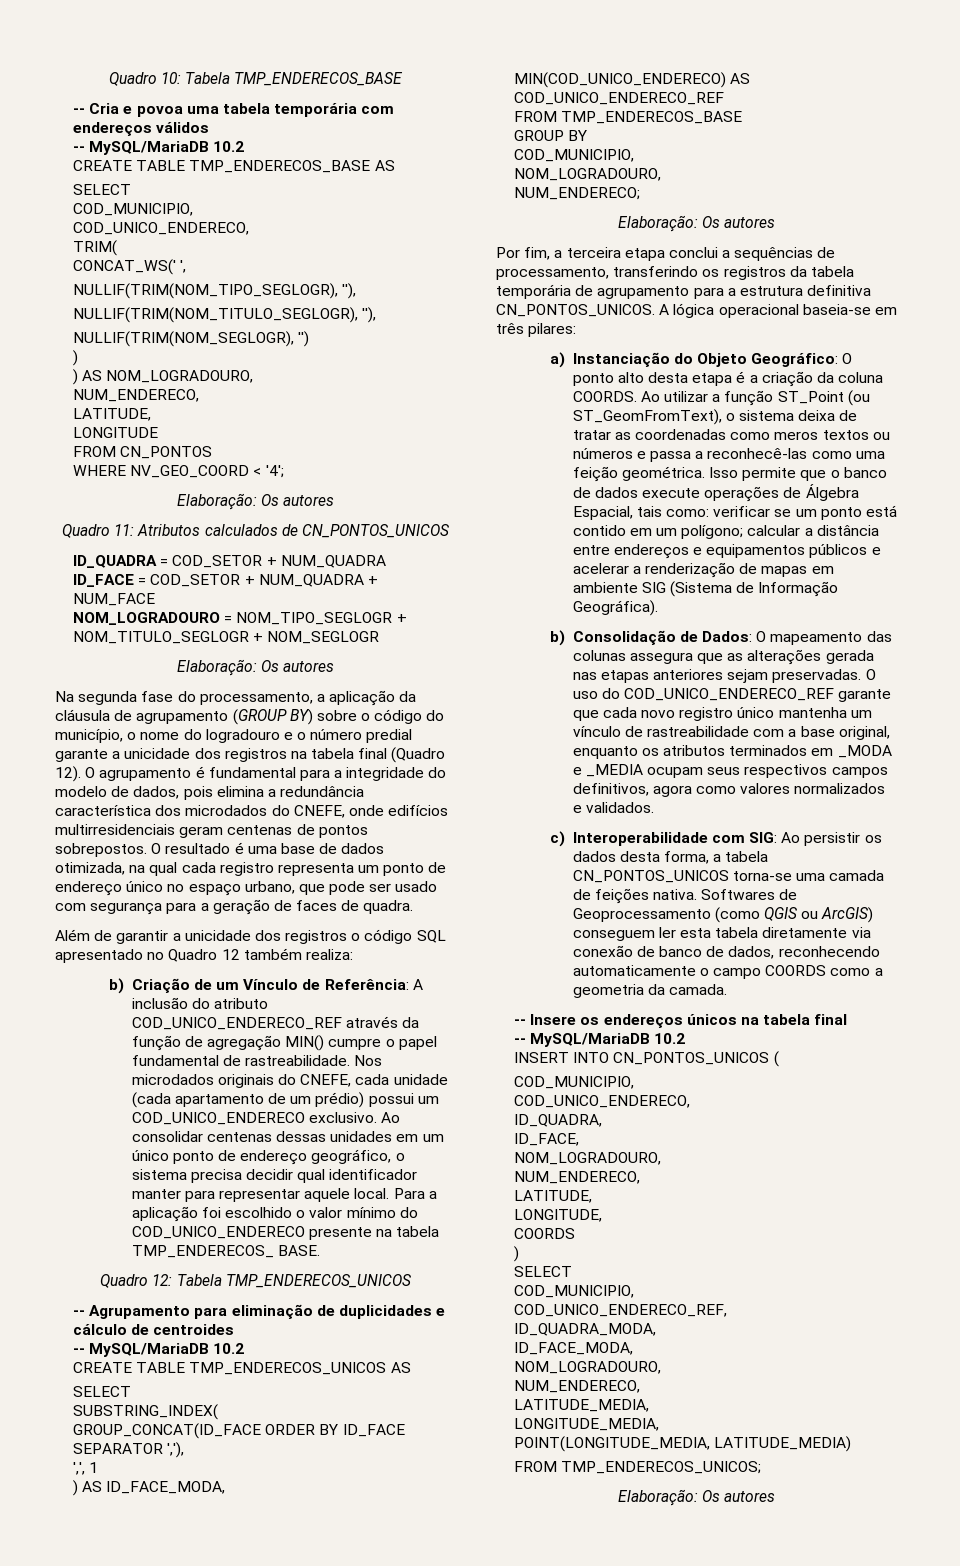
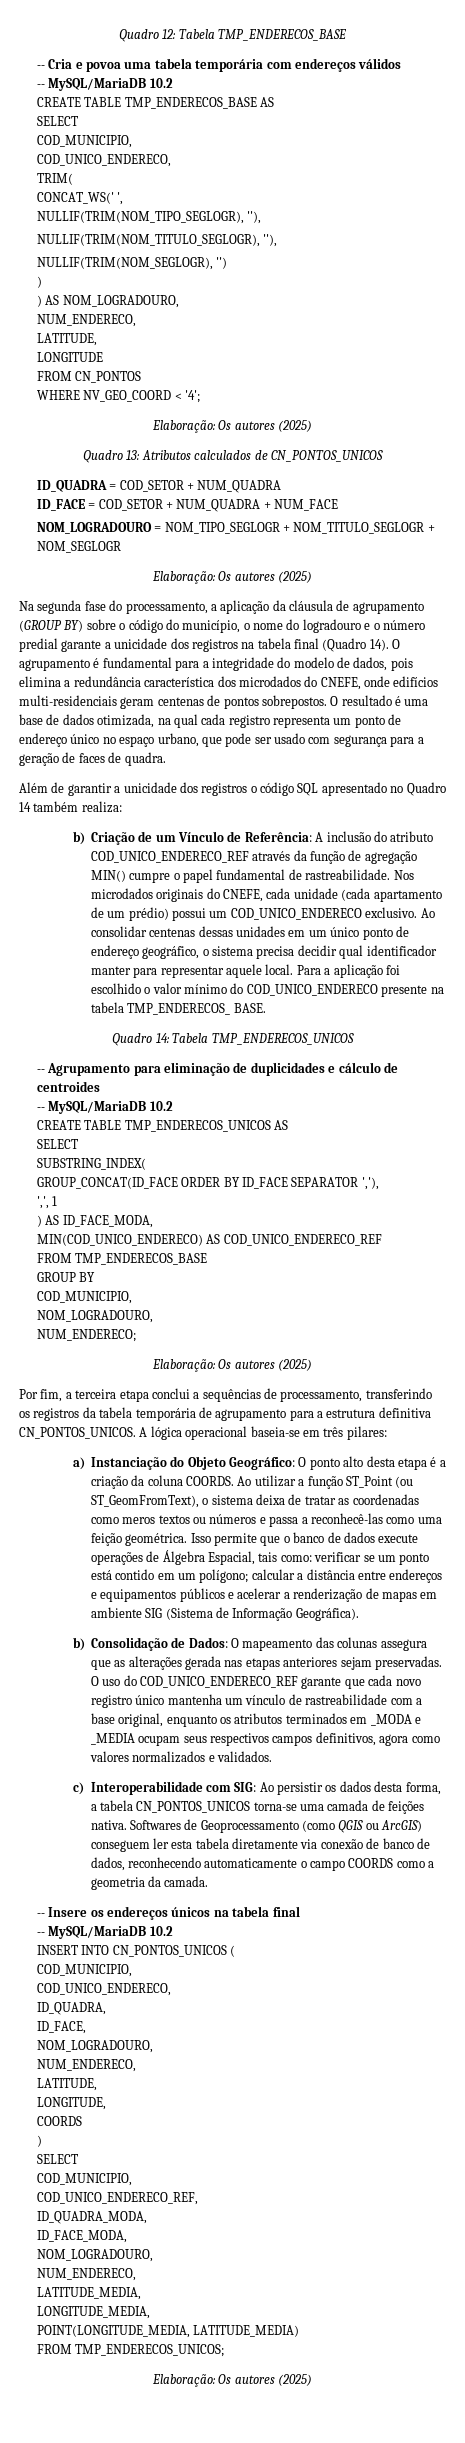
- Quadro 10: Tabela TMP_ENDERECOS_BASE
+ Quadro 12: Tabela TMP_ENDERECOS_BASE
  WHERE NV_GEO_COORD < '4';
- Elaboração: Os autores
- Quadro 11: Atributos calculados de CN_PONTOS_UNICOS
+ Elaboração: Os autores (2025)
+ Quadro 13: Atributos calculados de CN_PONTOS_UNICOS
  NOM_LOGRADOURO = NOM_TIPO_SEGLOGR + NOM_TITULO_SEGLOGR + NOM_SEGLOGR
- Elaboração: Os autores
+ Elaboração: Os autores (2025)
- Na segunda fase do processamento, a aplicação da cláusula de agrupamento (GROUP BY) sobre o código do município, o nome do logradouro e o número predial garante a unicidade dos registros na tabela final (Quadro 12).
+ Na segunda fase do processamento, a aplicação da cláusula de agrupamento (GROUP BY) sobre o código do município, o nome do logradouro e o número predial garante a unicidade dos registros na tabela final (Quadro 14).
- O agrupamento é fundamental para a integridade do modelo de dados, pois elimina a redundância característica dos microdados do CNEFE, onde edifícios multirresidenciais geram centenas de pontos sobrepostos.
+ O agrupamento é fundamental para a integridade do modelo de dados, pois elimina a redundância característica dos microdados do CNEFE, onde edifícios multi-residenciais geram centenas de pontos sobrepostos.
- Além de garantir a unicidade dos registros o código SQL apresentado no Quadro 12 também realiza:
+ Além de garantir a unicidade dos registros o código SQL apresentado no Quadro 14 também realiza:
- Quadro 12: Tabela TMP_ENDERECOS_UNICOS
+ Quadro 14: Tabela TMP_ENDERECOS_UNICOS
  NUM_ENDERECO;
- Elaboração: Os autores
+ Elaboração: Os autores (2025)
  FROM TMP_ENDERECOS_UNICOS;
- Elaboração: Os autores
+ Elaboração: Os autores (2025)

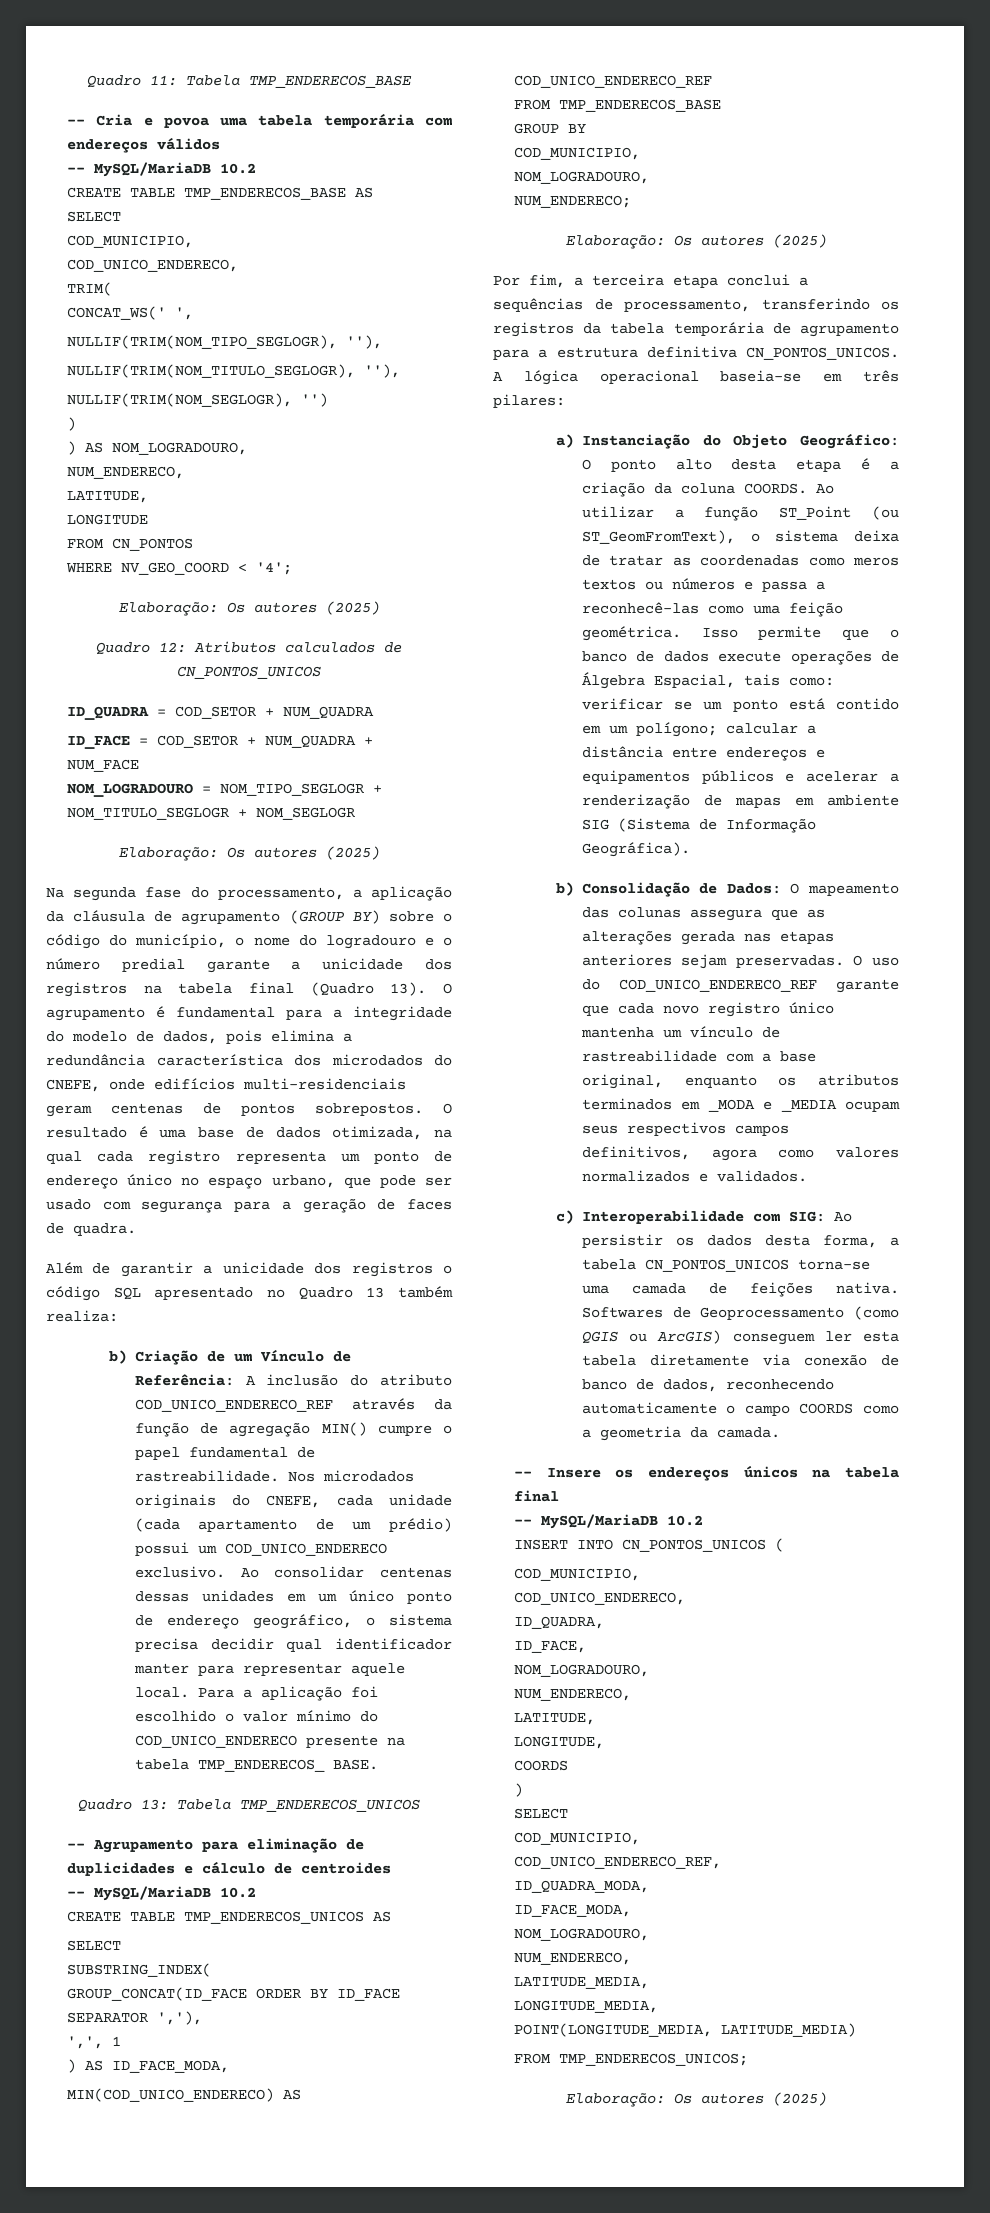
- Quadro 12: Tabela TMP_ENDERECOS_BASE
+ Quadro 11: Tabela TMP_ENDERECOS_BASE
- Quadro 13: Atributos calculados de CN_PONTOS_UNICOS
+ Quadro 12: Atributos calculados de CN_PONTOS_UNICOS
- Na segunda fase do processamento, a aplicação da cláusula de agrupamento (GROUP BY) sobre o código do município, o nome do logradouro e o número predial garante a unicidade dos registros na tabela final (Quadro 14).
+ Na segunda fase do processamento, a aplicação da cláusula de agrupamento (GROUP BY) sobre o código do município, o nome do logradouro e o número predial garante a unicidade dos registros na tabela final (Quadro 13).
- Além de garantir a unicidade dos registros o código SQL apresentado no Quadro 14 também realiza:
+ Além de garantir a unicidade dos registros o código SQL apresentado no Quadro 13 também realiza:
- Quadro 14: Tabela TMP_ENDERECOS_UNICOS
+ Quadro 13: Tabela TMP_ENDERECOS_UNICOS

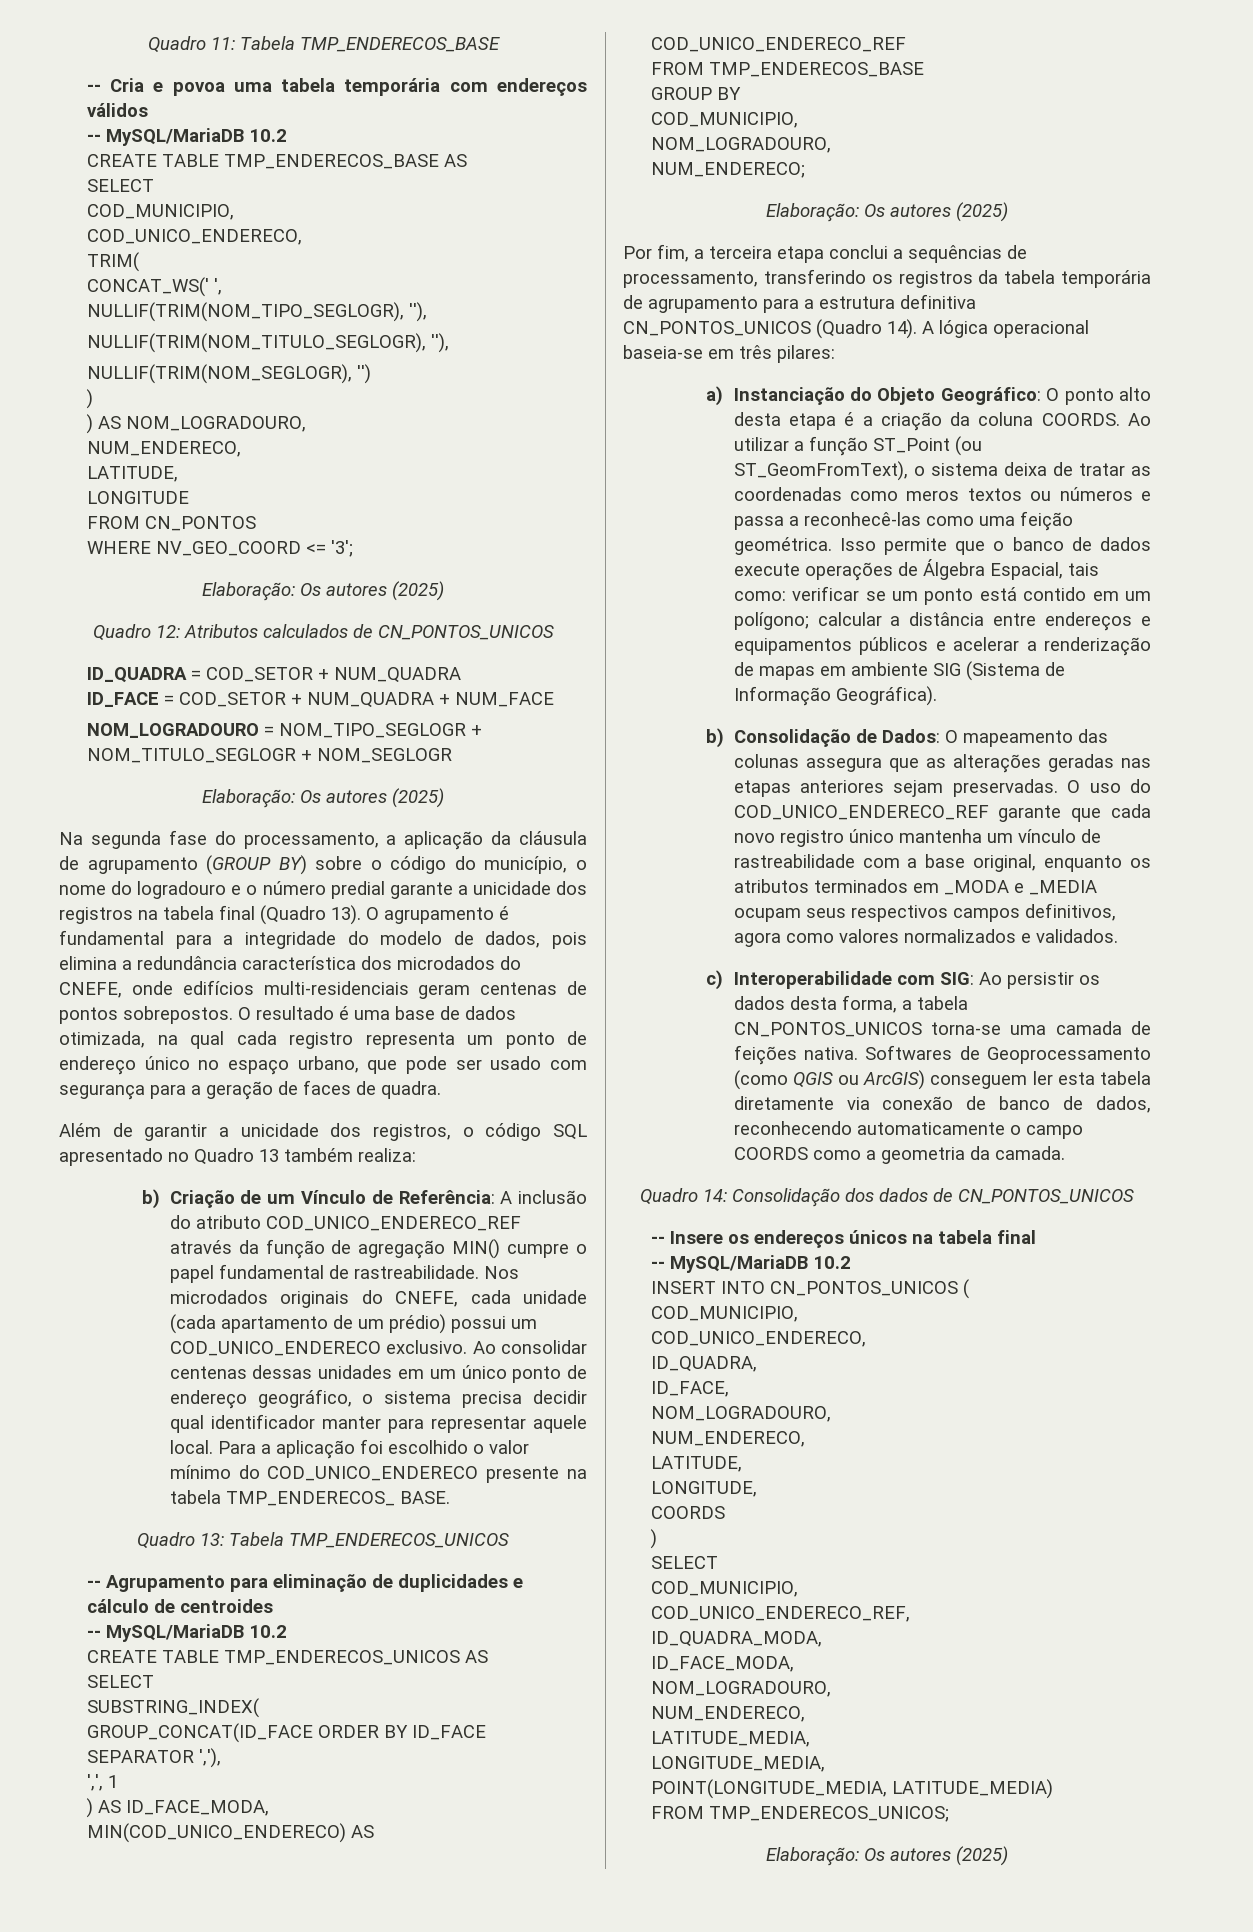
- WHERE NV_GEO_COORD < '4';
+ WHERE NV_GEO_COORD <= '3';
- Além de garantir a unicidade dos registros o código SQL apresentado no Quadro 13 também realiza:
+ Além de garantir a unicidade dos registros, o código SQL apresentado no Quadro 13 também realiza:
- Por fim, a terceira etapa conclui a sequências de processamento, transferindo os registros da tabela temporária de agrupamento para a estrutura definitiva CN_PONTOS_UNICOS.
+ Por fim, a terceira etapa conclui a sequências de processamento, transferindo os registros da tabela temporária de agrupamento para a estrutura definitiva CN_PONTOS_UNICOS (Quadro 14).
- b) Consolidação de Dados: O mapeamento das colunas assegura que as alterações gerada nas etapas anteriores sejam preservadas.
+ b) Consolidação de Dados: O mapeamento das colunas assegura que as alterações geradas nas etapas anteriores sejam preservadas.
+ Quadro 14: Consolidação dos dados de CN_PONTOS_UNICOS

